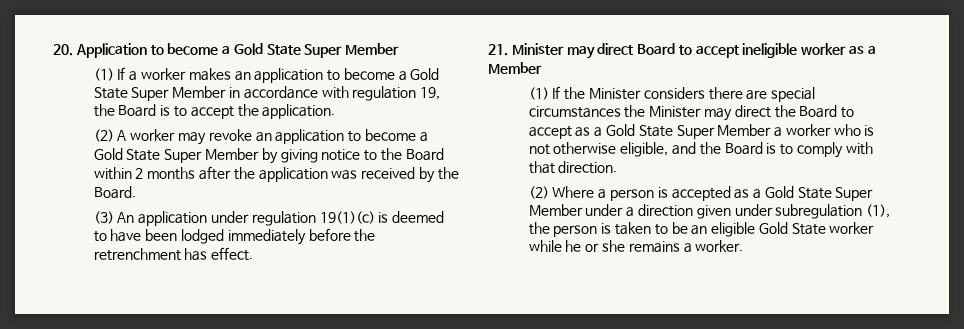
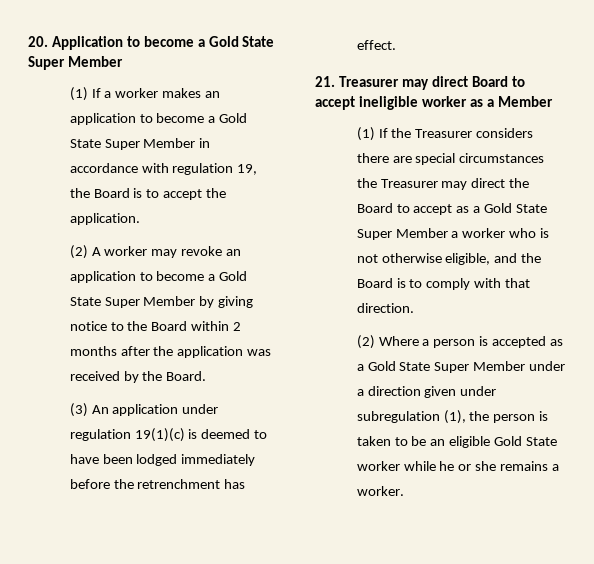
- 21. Minister may direct Board to accept ineligible worker as a Member
+ 21. Treasurer may direct Board to accept ineligible worker as a Member
- (1) If the Minister considers there are special circumstances the Minister may direct the Board to accept as a Gold State Super Member a worker who is not otherwise eligible, and the Board is to comply with that direction.
+ (1) If the Treasurer considers there are special circumstances the Treasurer may direct the Board to accept as a Gold State Super Member a worker who is not otherwise eligible, and the Board is to comply with that direction.

